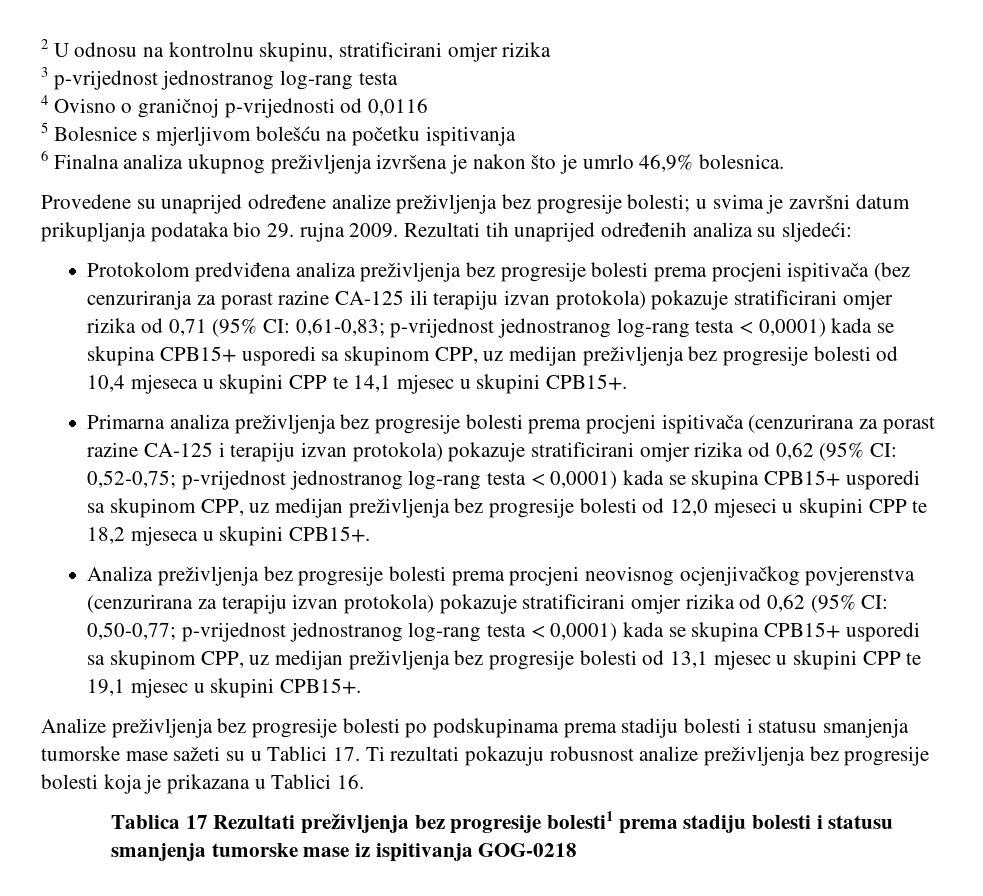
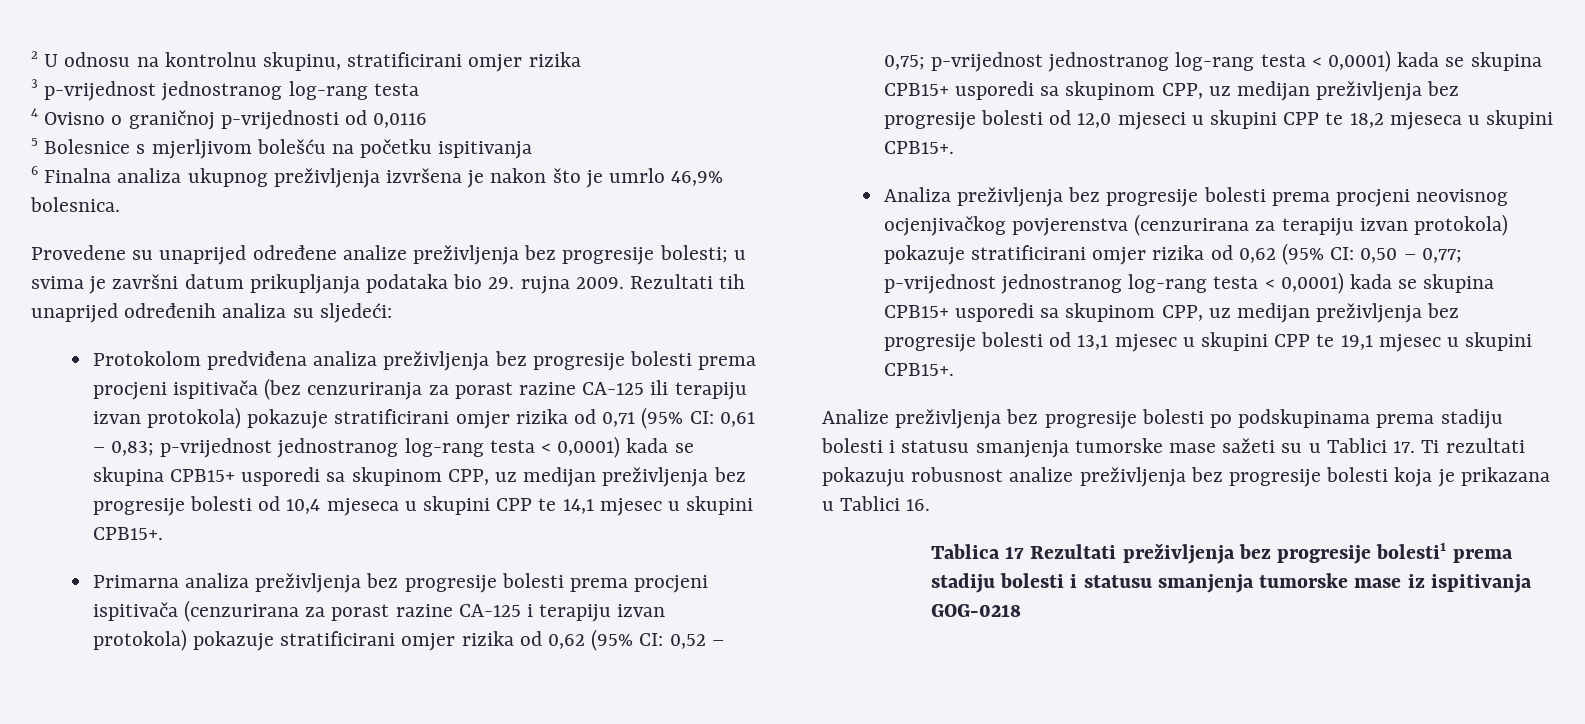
- Protokolom predviđena analiza preživljenja bez progresije bolesti prema procjeni ispitivača (bez cenzuriranja za porast razine CA-125 ili terapiju izvan protokola) pokazuje stratificirani omjer rizika od 0,71 (95% CI: 0,61-0,83; p-vrijednost jednostranog log-rang testa < 0,0001) kada se skupina CPB15+ usporedi sa skupinom CPP, uz medijan preživljenja bez progresije bolesti od 10,4 mjeseca u skupini CPP te 14,1 mjesec u skupini CPB15+.
+ Protokolom predviđena analiza preživljenja bez progresije bolesti prema procjeni ispitivača (bez cenzuriranja za porast razine CA-125 ili terapiju izvan protokola) pokazuje stratificirani omjer rizika od 0,71 (95% CI: 0,61 – 0,83; p-vrijednost jednostranog log-rang testa < 0,0001) kada se skupina CPB15+ usporedi sa skupinom CPP, uz medijan preživljenja bez progresije bolesti od 10,4 mjeseca u skupini CPP te 14,1 mjesec u skupini CPB15+.
- Primarna analiza preživljenja bez progresije bolesti prema procjeni ispitivača (cenzurirana za porast razine CA-125 i terapiju izvan protokola) pokazuje stratificirani omjer rizika od 0,62 (95% CI: 0,52-0,75; p-vrijednost jednostranog log-rang testa < 0,0001) kada se skupina CPB15+ usporedi sa skupinom CPP, uz medijan preživljenja bez progresije bolesti od 12,0 mjeseci u skupini CPP te 18,2 mjeseca u skupini CPB15+.
+ Primarna analiza preživljenja bez progresije bolesti prema procjeni ispitivača (cenzurirana za porast razine CA-125 i terapiju izvan protokola) pokazuje stratificirani omjer rizika od 0,62 (95% CI: 0,52 – 0,75; p-vrijednost jednostranog log-rang testa < 0,0001) kada se skupina CPB15+ usporedi sa skupinom CPP, uz medijan preživljenja bez progresije bolesti od 12,0 mjeseci u skupini CPP te 18,2 mjeseca u skupini CPB15+.
- Analiza preživljenja bez progresije bolesti prema procjeni neovisnog ocjenjivačkog povjerenstva (cenzurirana za terapiju izvan protokola) pokazuje stratificirani omjer rizika od 0,62 (95% CI: 0,50-0,77; p-vrijednost jednostranog log-rang testa < 0,0001) kada se skupina CPB15+ usporedi sa skupinom CPP, uz medijan preživljenja bez progresije bolesti od 13,1 mjesec u skupini CPP te 19,1 mjesec u skupini CPB15+.
+ Analiza preživljenja bez progresije bolesti prema procjeni neovisnog ocjenjivačkog povjerenstva (cenzurirana za terapiju izvan protokola) pokazuje stratificirani omjer rizika od 0,62 (95% CI: 0,50 – 0,77; p-vrijednost jednostranog log-rang testa < 0,0001) kada se skupina CPB15+ usporedi sa skupinom CPP, uz medijan preživljenja bez progresije bolesti od 13,1 mjesec u skupini CPP te 19,1 mjesec u skupini CPB15+.

